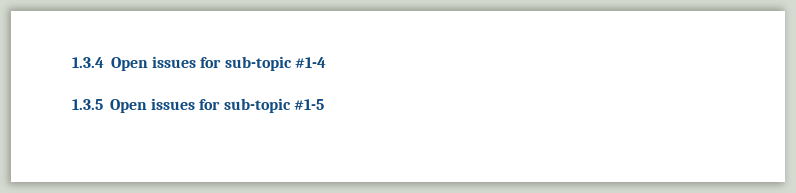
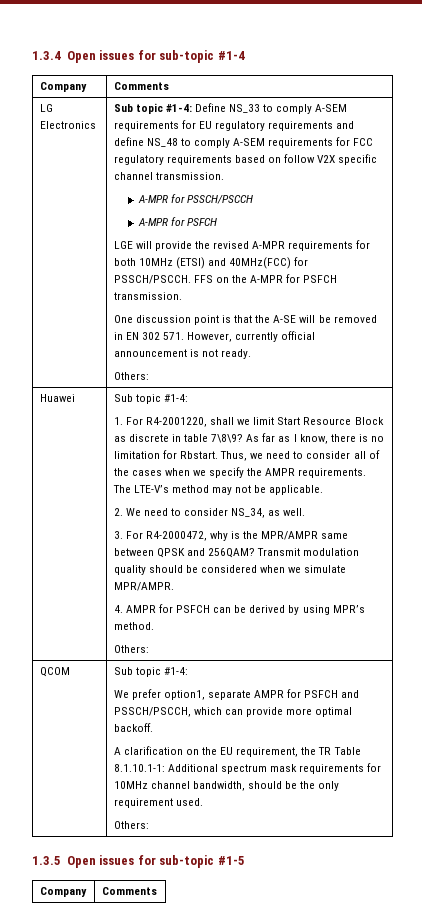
  1.3.4 Open issues for sub-topic #1-4
+ Company | Comments
+ LG Electronics | Sub topic #1-4: Define NS_33 to comply A-SEM requirements for EU regulatory requirements and define NS_48 to comply A-SEM requirements for FCC regulatory requirements based on follow V2X specific channel transmission.
+ A-MPR for PSSCH/PSCCH
+ A-MPR for PSFCH
+ LGE will provide the revised A-MPR requirements for both 10MHz (ETSI) and 40MHz(FCC) for PSSCH/PSCCH. FFS on the A-MPR for PSFCH transmission.
+ One discussion point is that the A-SE will be removed in EN 302 571. However, currently official announcement is not ready.
+ Others:
+ Huawei | Sub topic #1-4:
+ 1. For R4-2001220, shall we limit Start Resource Block as discrete in table 7\8\9? As far as I know, there is no limitation for Rbstart. Thus, we need to consider all of the cases when we specify the AMPR requirements. The LTE-V’s method may not be applicable.
+ 2. We need to consider NS_34, as well.
+ 3. For R4-2000472, why is the MPR/AMPR same between QPSK and 256QAM? Transmit modulation quality should be considered when we simulate MPR/AMPR.
+ 4. AMPR for PSFCH can be derived by using MPR’s method.
+ Others:
+ QCOM | Sub topic #1-4:
+ We prefer option1, separate AMPR for PSFCH and PSSCH/PSCCH, which can provide more optimal backoff.
+ A clarification on the EU requirement, the TR Table 8.1.10.1-1: Additional spectrum mask requirements for 10MHz channel bandwidth, should be the only requirement used.
+ Others:
  1.3.5 Open issues for sub-topic #1-5
+ Company | Comments

